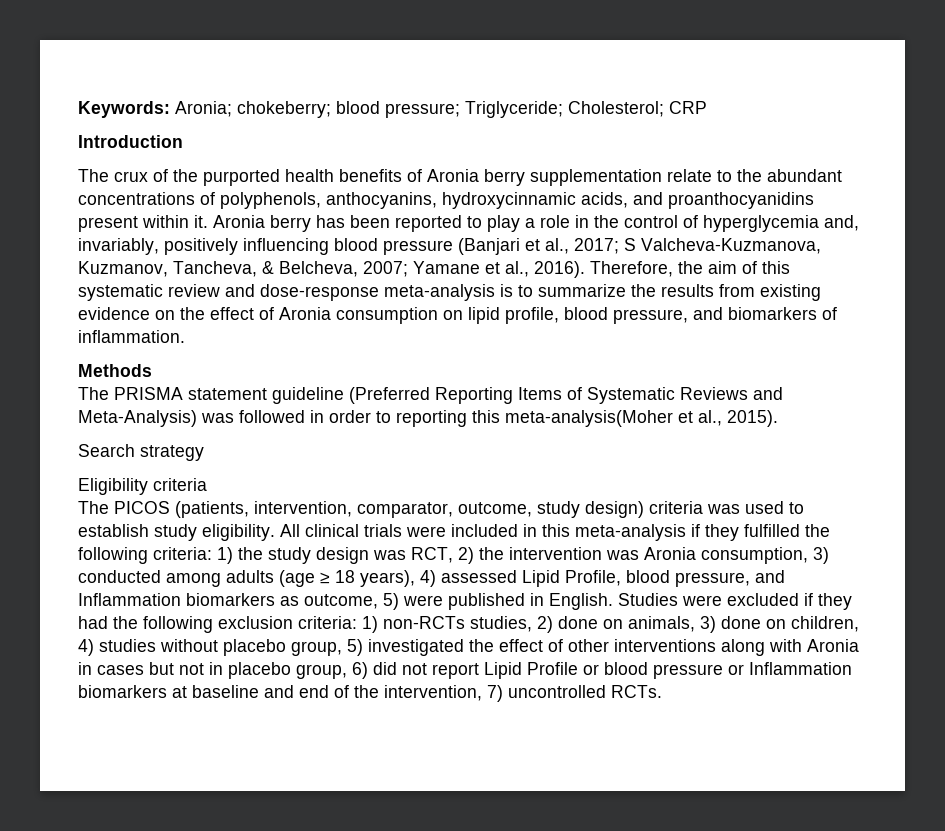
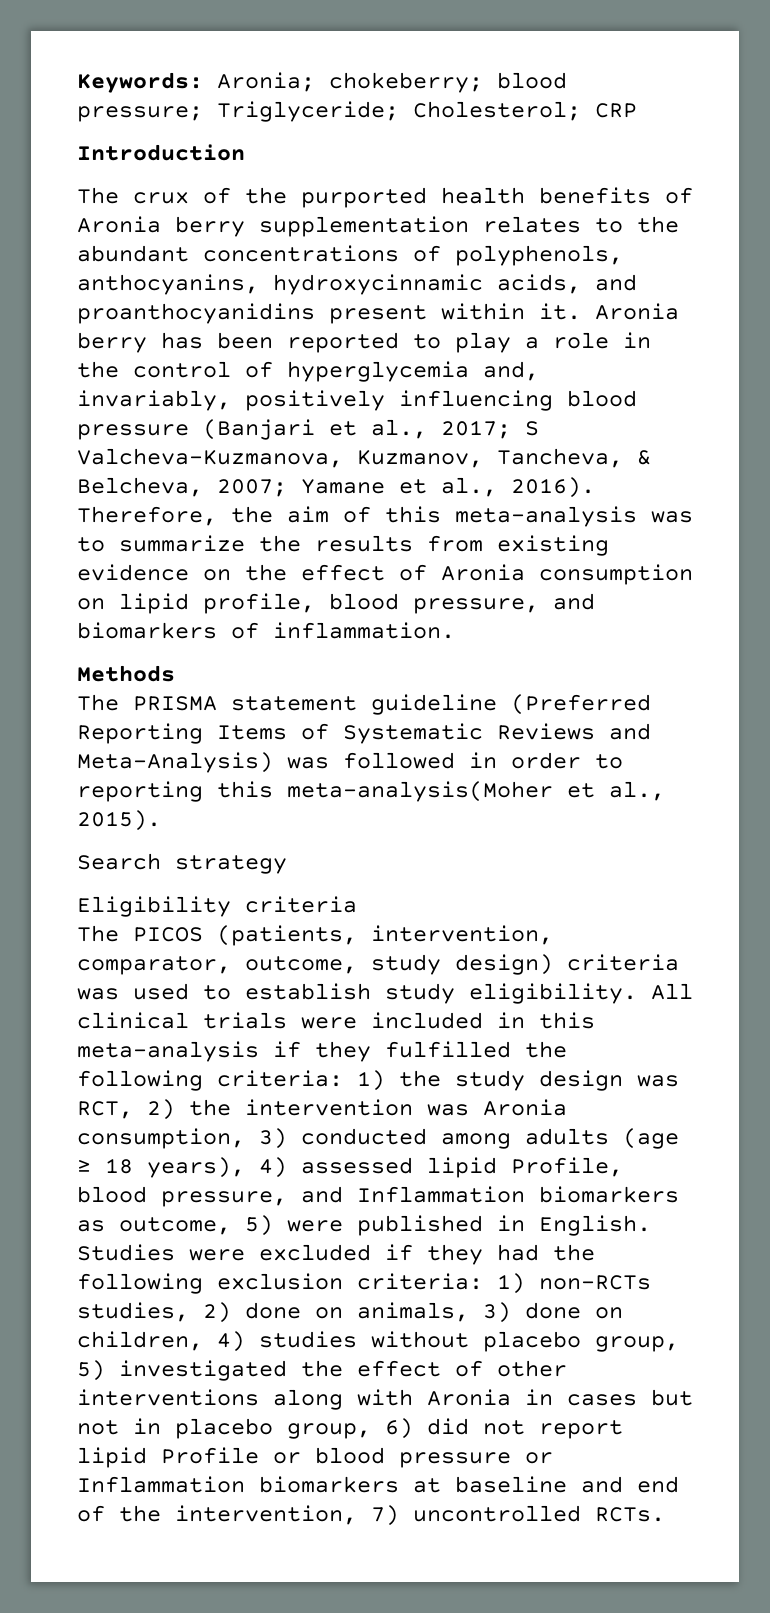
- The crux of the purported health benefits of Aronia berry supplementation relate to the abundant concentrations of polyphenols, anthocyanins, hydroxycinnamic acids, and proanthocyanidins present within it.
+ The crux of the purported health benefits of Aronia berry supplementation relates to the abundant concentrations of polyphenols, anthocyanins, hydroxycinnamic acids, and proanthocyanidins present within it.
- Therefore, the aim of this systematic review and dose-response meta-analysis is to summarize the results from existing evidence on the effect of Aronia consumption on lipid profile, blood pressure, and biomarkers of inflammation.
+ Therefore, the aim of this meta-analysis was to summarize the results from existing evidence on the effect of Aronia consumption on lipid profile, blood pressure, and biomarkers of inflammation.
- All clinical trials were included in this meta-analysis if they fulfilled the following criteria: 1) the study design was RCT, 2) the intervention was Aronia consumption, 3) conducted among adults (age ≥ 18 years), 4) assessed Lipid Profile, blood pressure, and Inflammation biomarkers as outcome, 5) were published in English.
+ All clinical trials were included in this meta-analysis if they fulfilled the following criteria: 1) the study design was RCT, 2) the intervention was Aronia consumption, 3) conducted among adults (age ≥ 18 years), 4) assessed lipid Profile, blood pressure, and Inflammation biomarkers as outcome, 5) were published in English.
- 1) non-RCTs studies, 2) done on animals, 3) done on children, 4) studies without placebo group, 5) investigated the effect of other interventions along with Aronia in cases but not in placebo group, 6) did not report Lipid Profile or blood pressure or Inflammation biomarkers at baseline and end of the intervention, 7) uncontrolled RCTs.
+ 1) non-RCTs studies, 2) done on animals, 3) done on children, 4) studies without placebo group, 5) investigated the effect of other interventions along with Aronia in cases but not in placebo group, 6) did not report lipid Profile or blood pressure or Inflammation biomarkers at baseline and end of the intervention, 7) uncontrolled RCTs.

